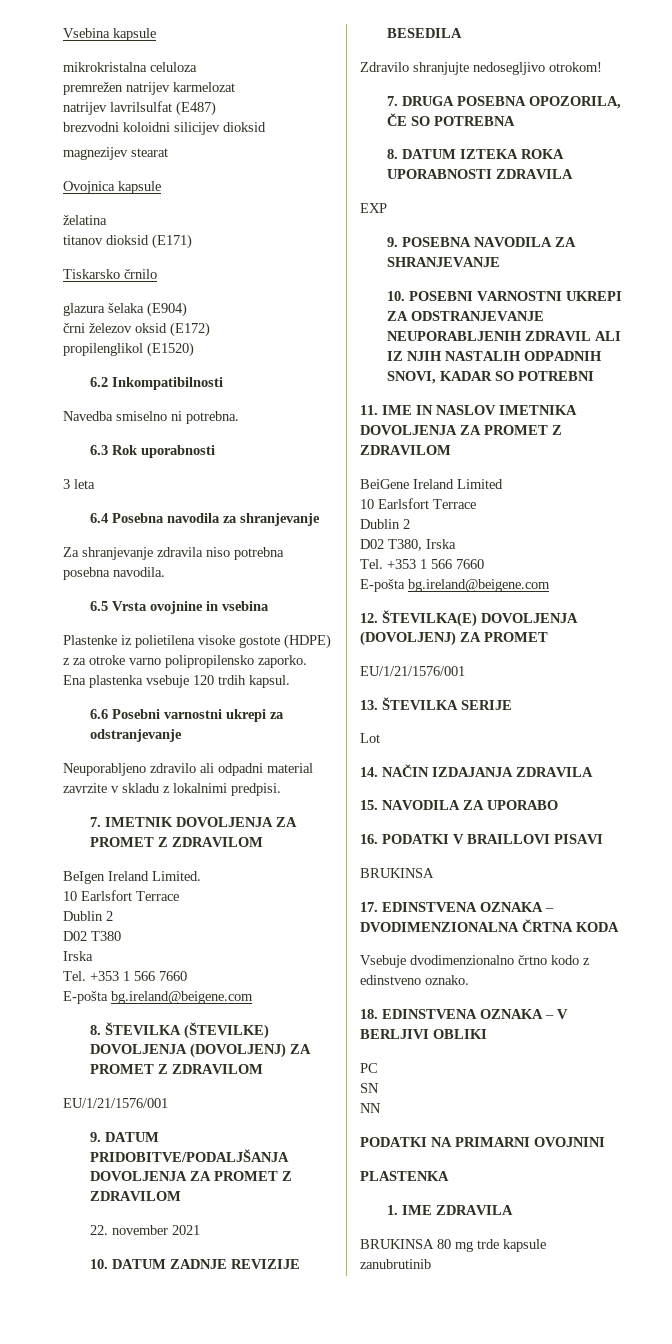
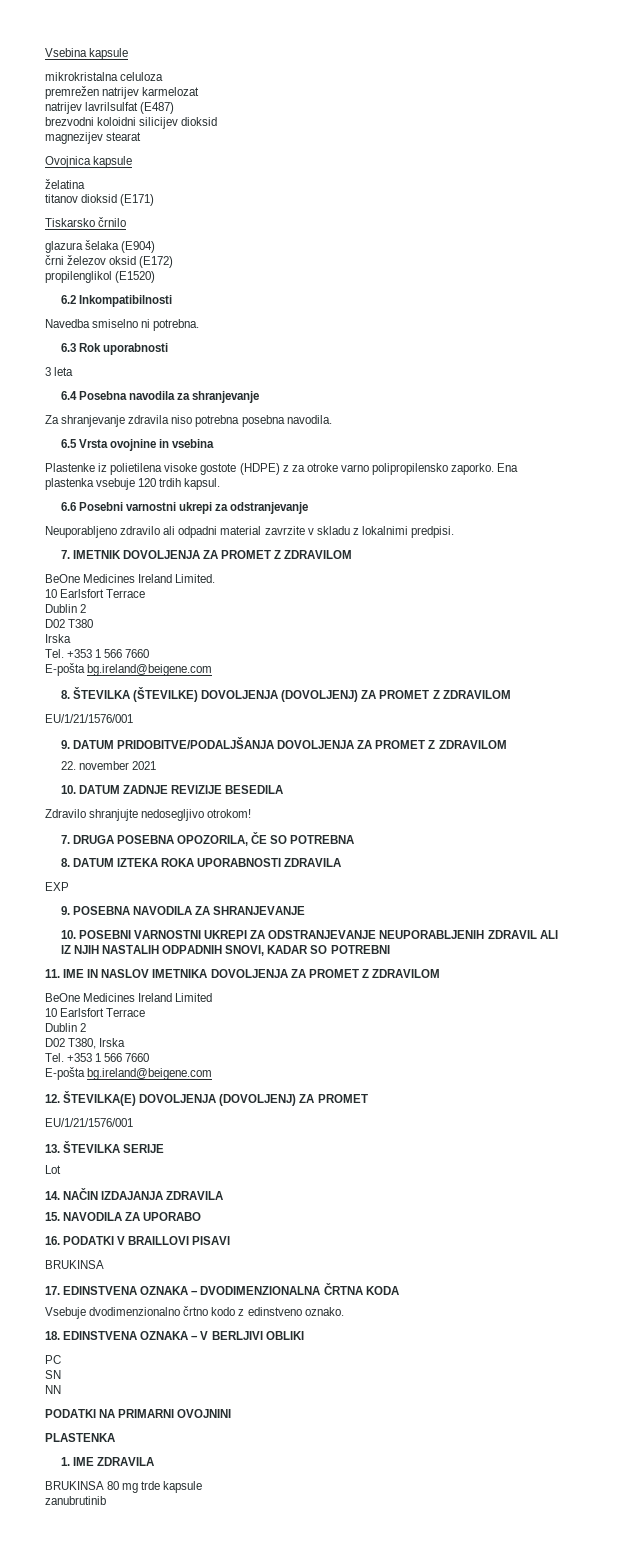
- BeIgen Ireland Limited.
+ BeOne Medicines Ireland Limited.
- BeiGene Ireland Limited
+ BeOne Medicines Ireland Limited

